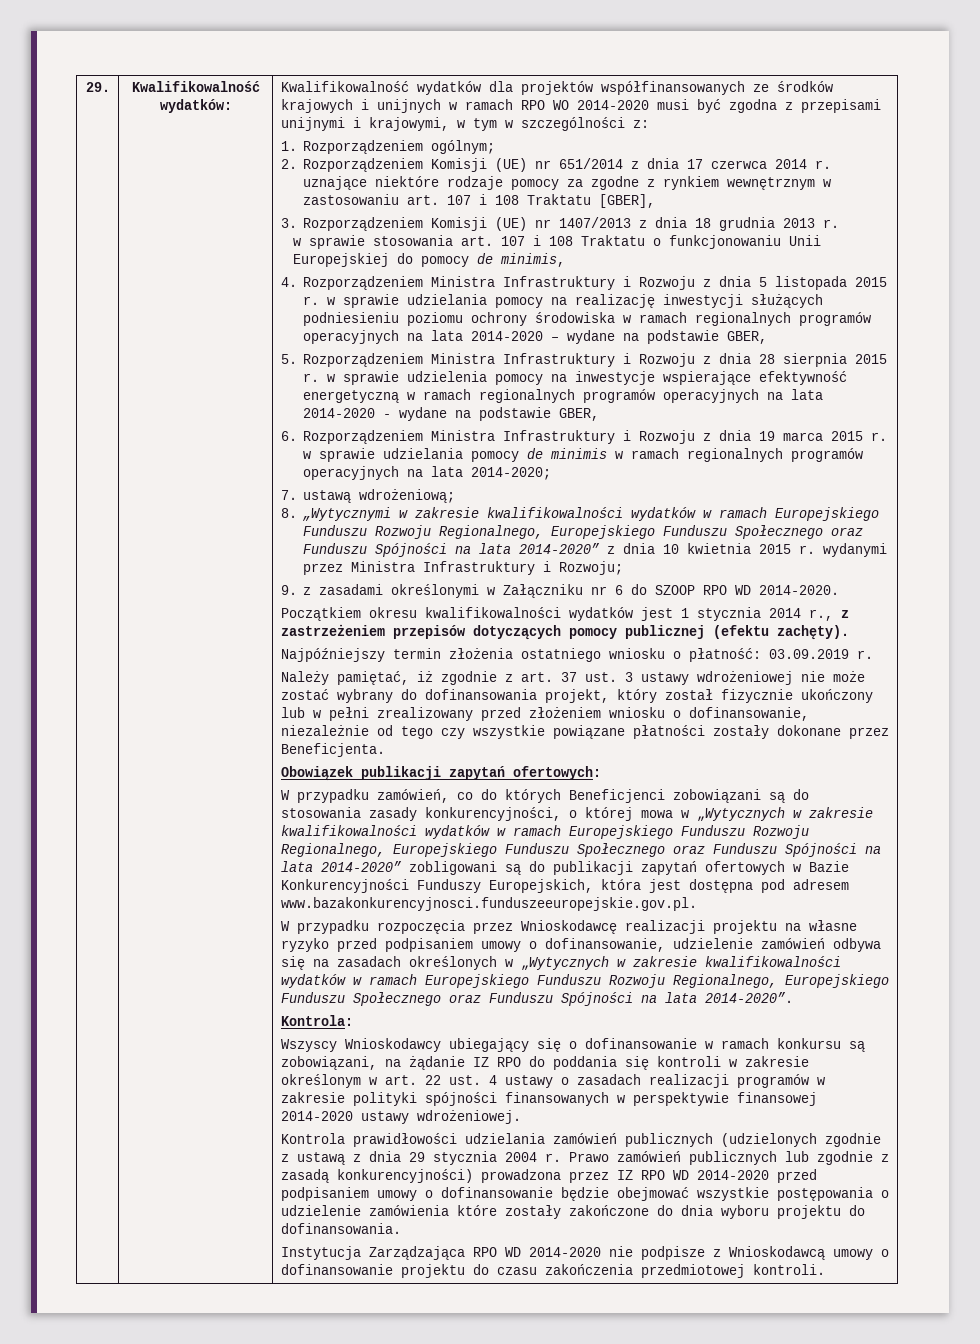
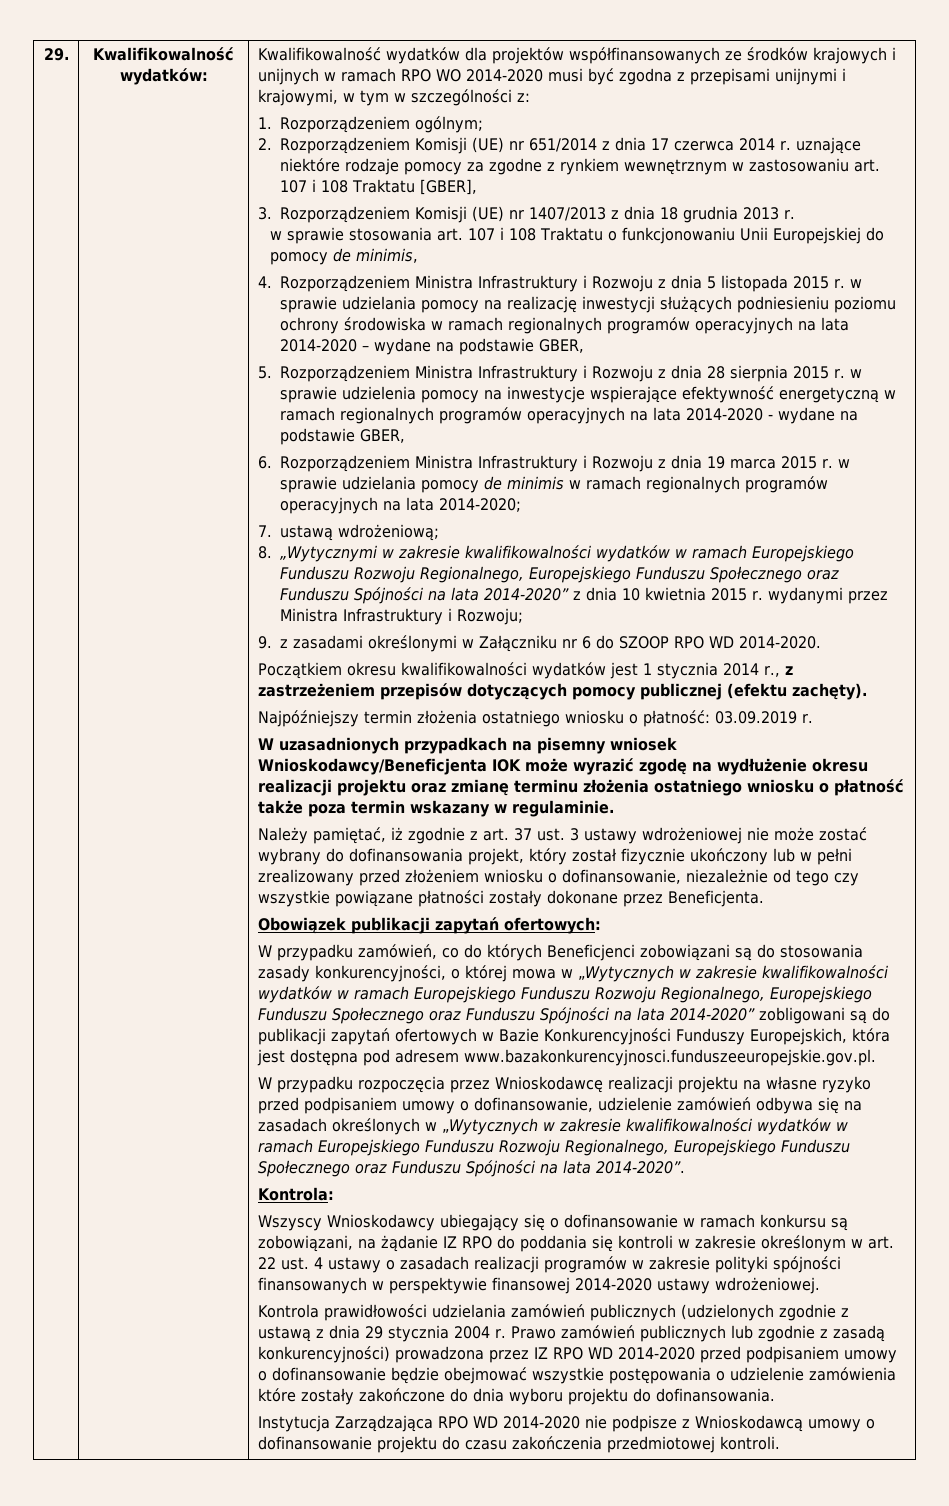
+ W uzasadnionych przypadkach na pisemny wniosek Wnioskodawcy/Beneficjenta IOK może wyrazić zgodę na wydłużenie okresu realizacji projektu oraz zmianę terminu złożenia ostatniego wniosku o płatność także poza termin wskazany w regulaminie.

